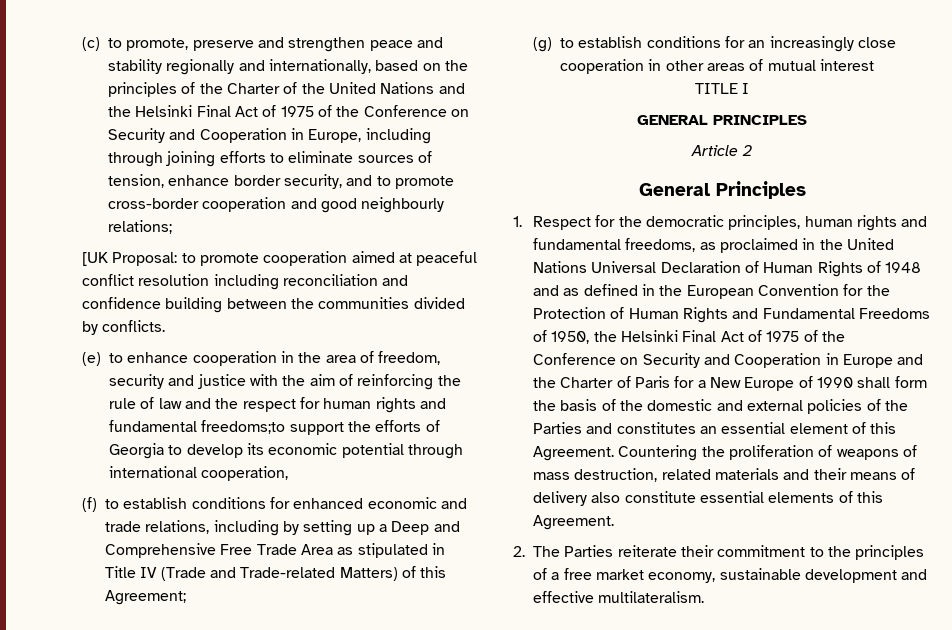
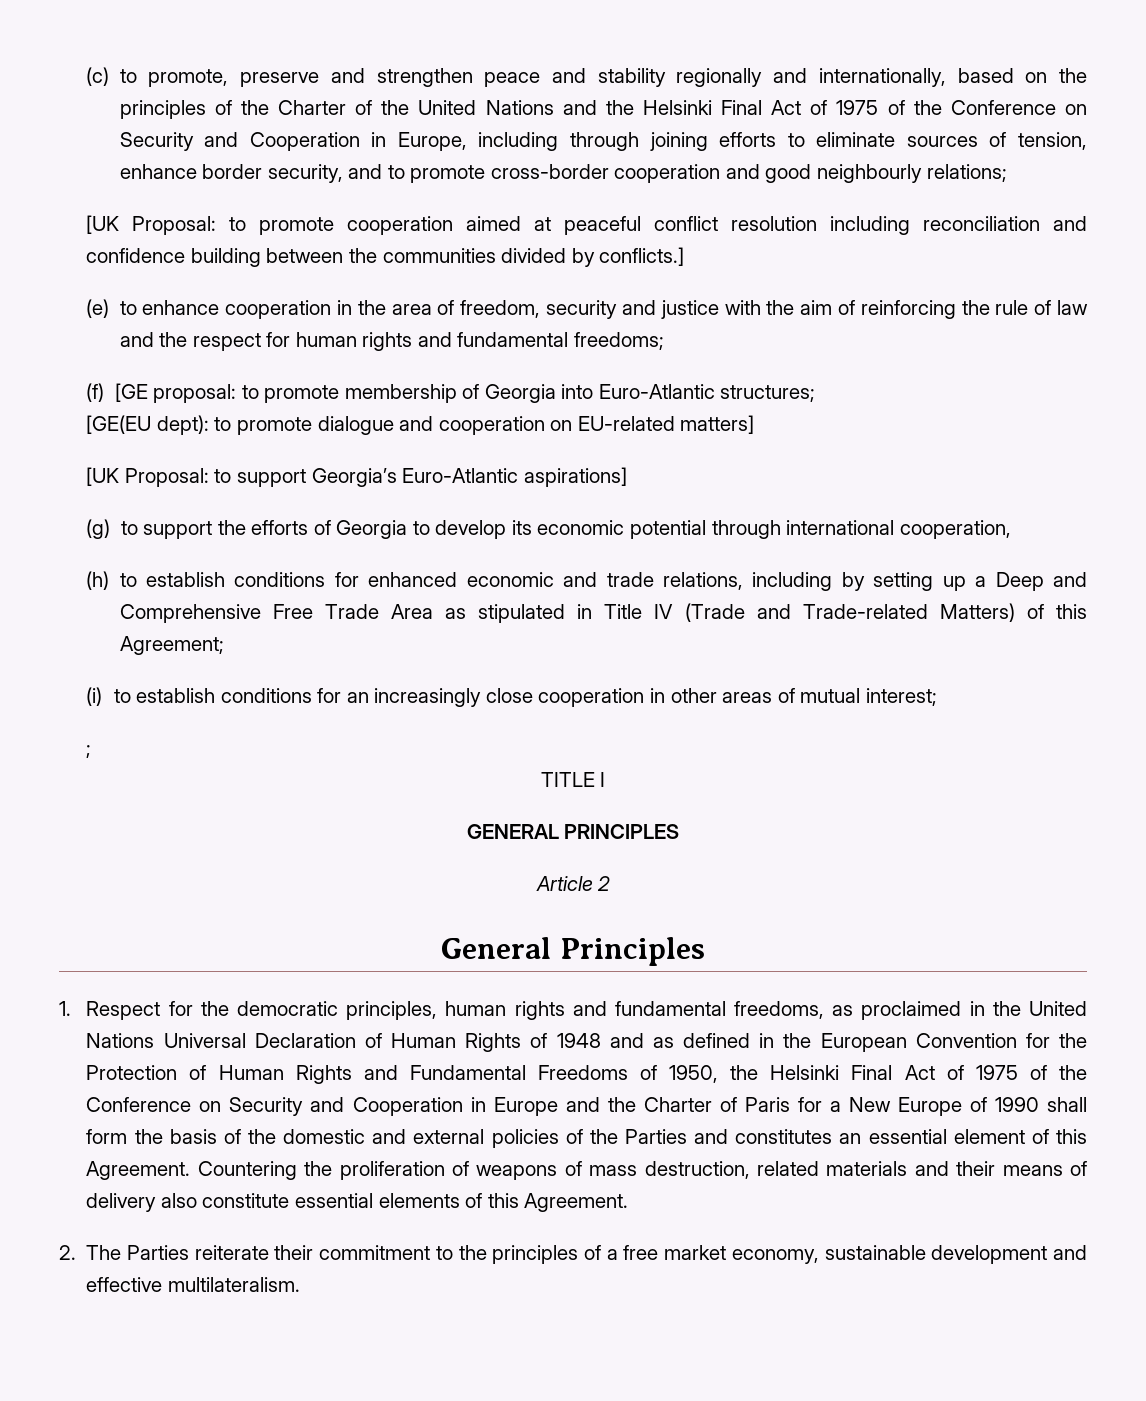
- [UK Proposal: to promote cooperation aimed at peaceful conflict resolution including reconciliation and confidence building between the communities divided by conflicts.
+ [UK Proposal: to promote cooperation aimed at peaceful conflict resolution including reconciliation and confidence building between the communities divided by conflicts.]
- (e) to enhance cooperation in the area of freedom, security and justice with the aim of reinforcing the rule of law and the respect for human rights and fundamental freedoms;to support the efforts of Georgia to develop its economic potential through international cooperation,
+ (e) to enhance cooperation in the area of freedom, security and justice with the aim of reinforcing the rule of law and the respect for human rights and fundamental freedoms;
+ (f) [GE proposal: to promote membership of Georgia into Euro-Atlantic structures;
+ [GE(EU dept): to promote dialogue and cooperation on EU-related matters]
+ [UK Proposal: to support Georgia’s Euro-Atlantic aspirations]
+ (g) to support the efforts of Georgia to develop its economic potential through international cooperation,
- (f) to establish conditions for enhanced economic and trade relations, including by setting up a Deep and Comprehensive Free Trade Area as stipulated in Title IV (Trade and Trade-related Matters) of this Agreement;
+ (h) to establish conditions for enhanced economic and trade relations, including by setting up a Deep and Comprehensive Free Trade Area as stipulated in Title IV (Trade and Trade-related Matters) of this Agreement;
- (g) to establish conditions for an increasingly close cooperation in other areas of mutual interest
+ (i) to establish conditions for an increasingly close cooperation in other areas of mutual interest;
+ ;

